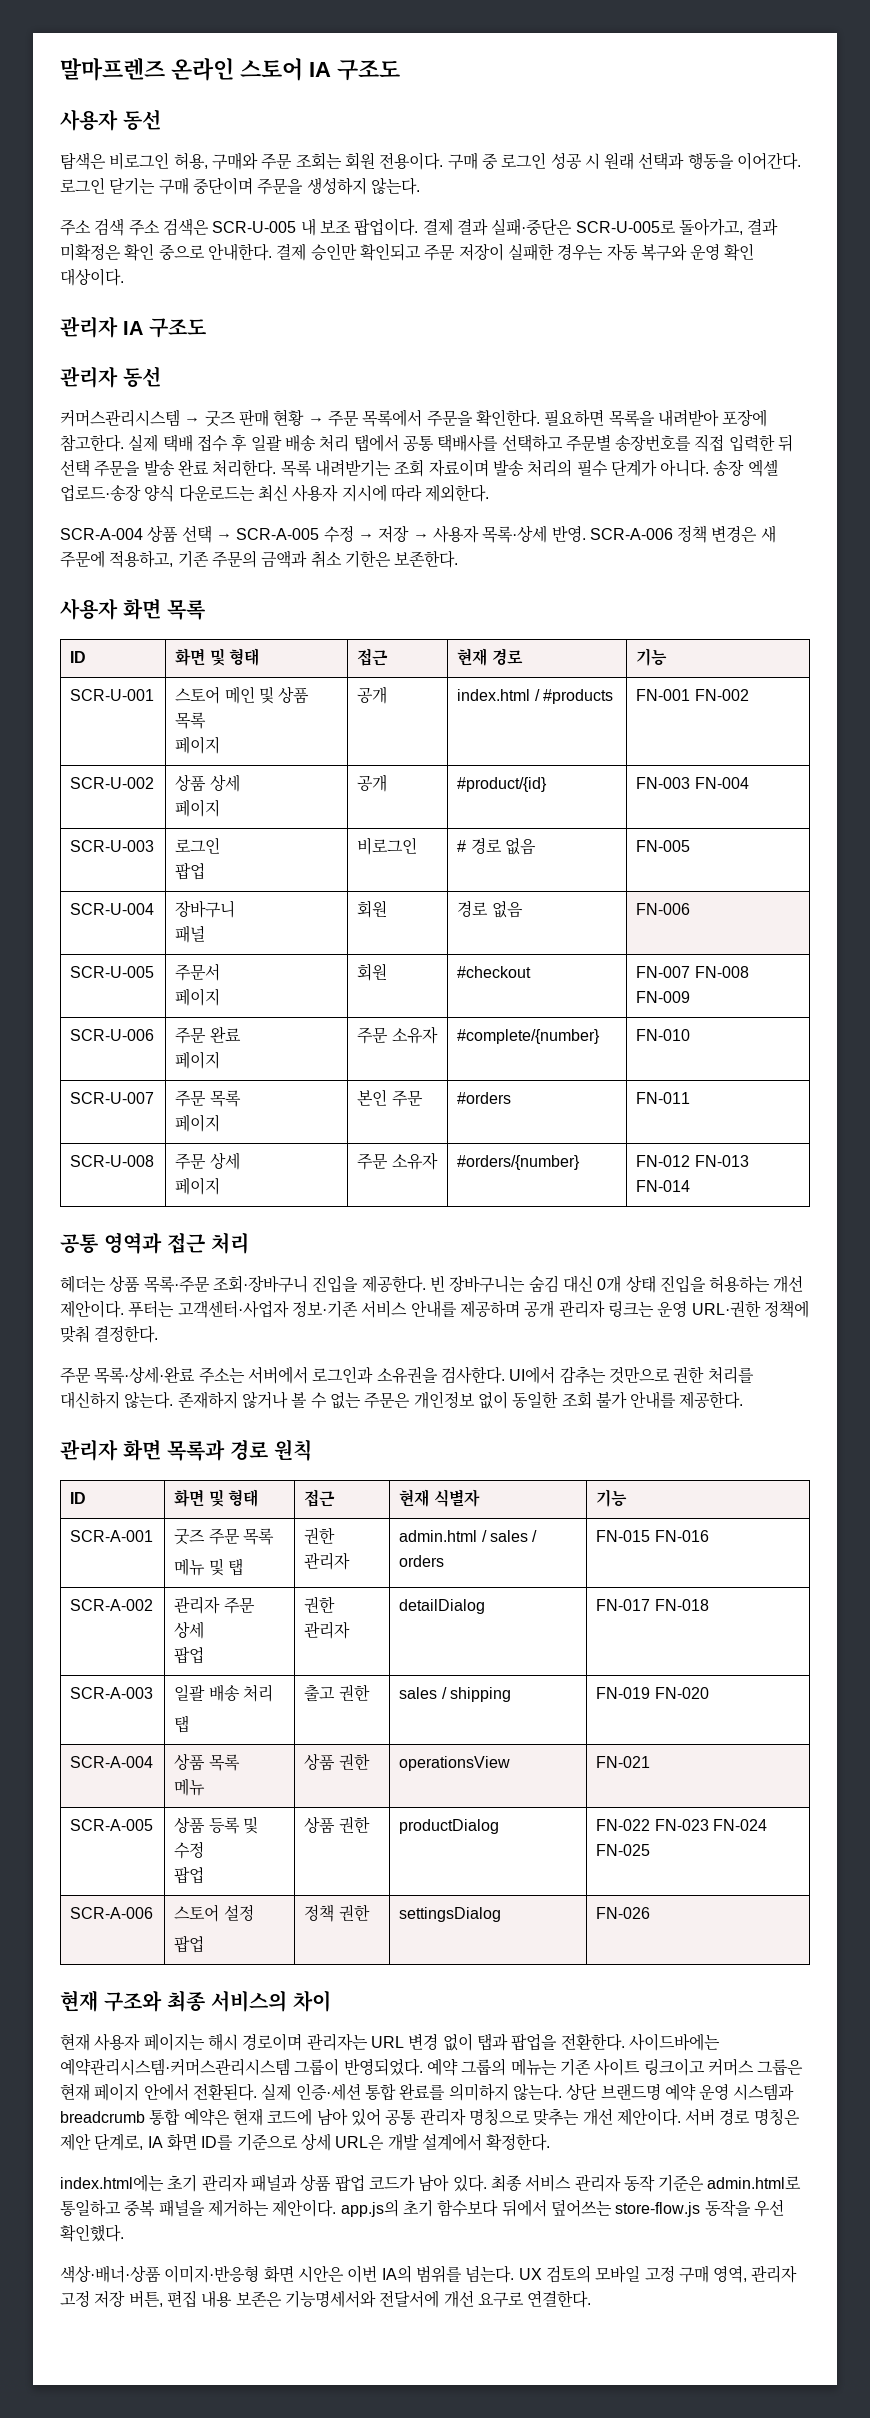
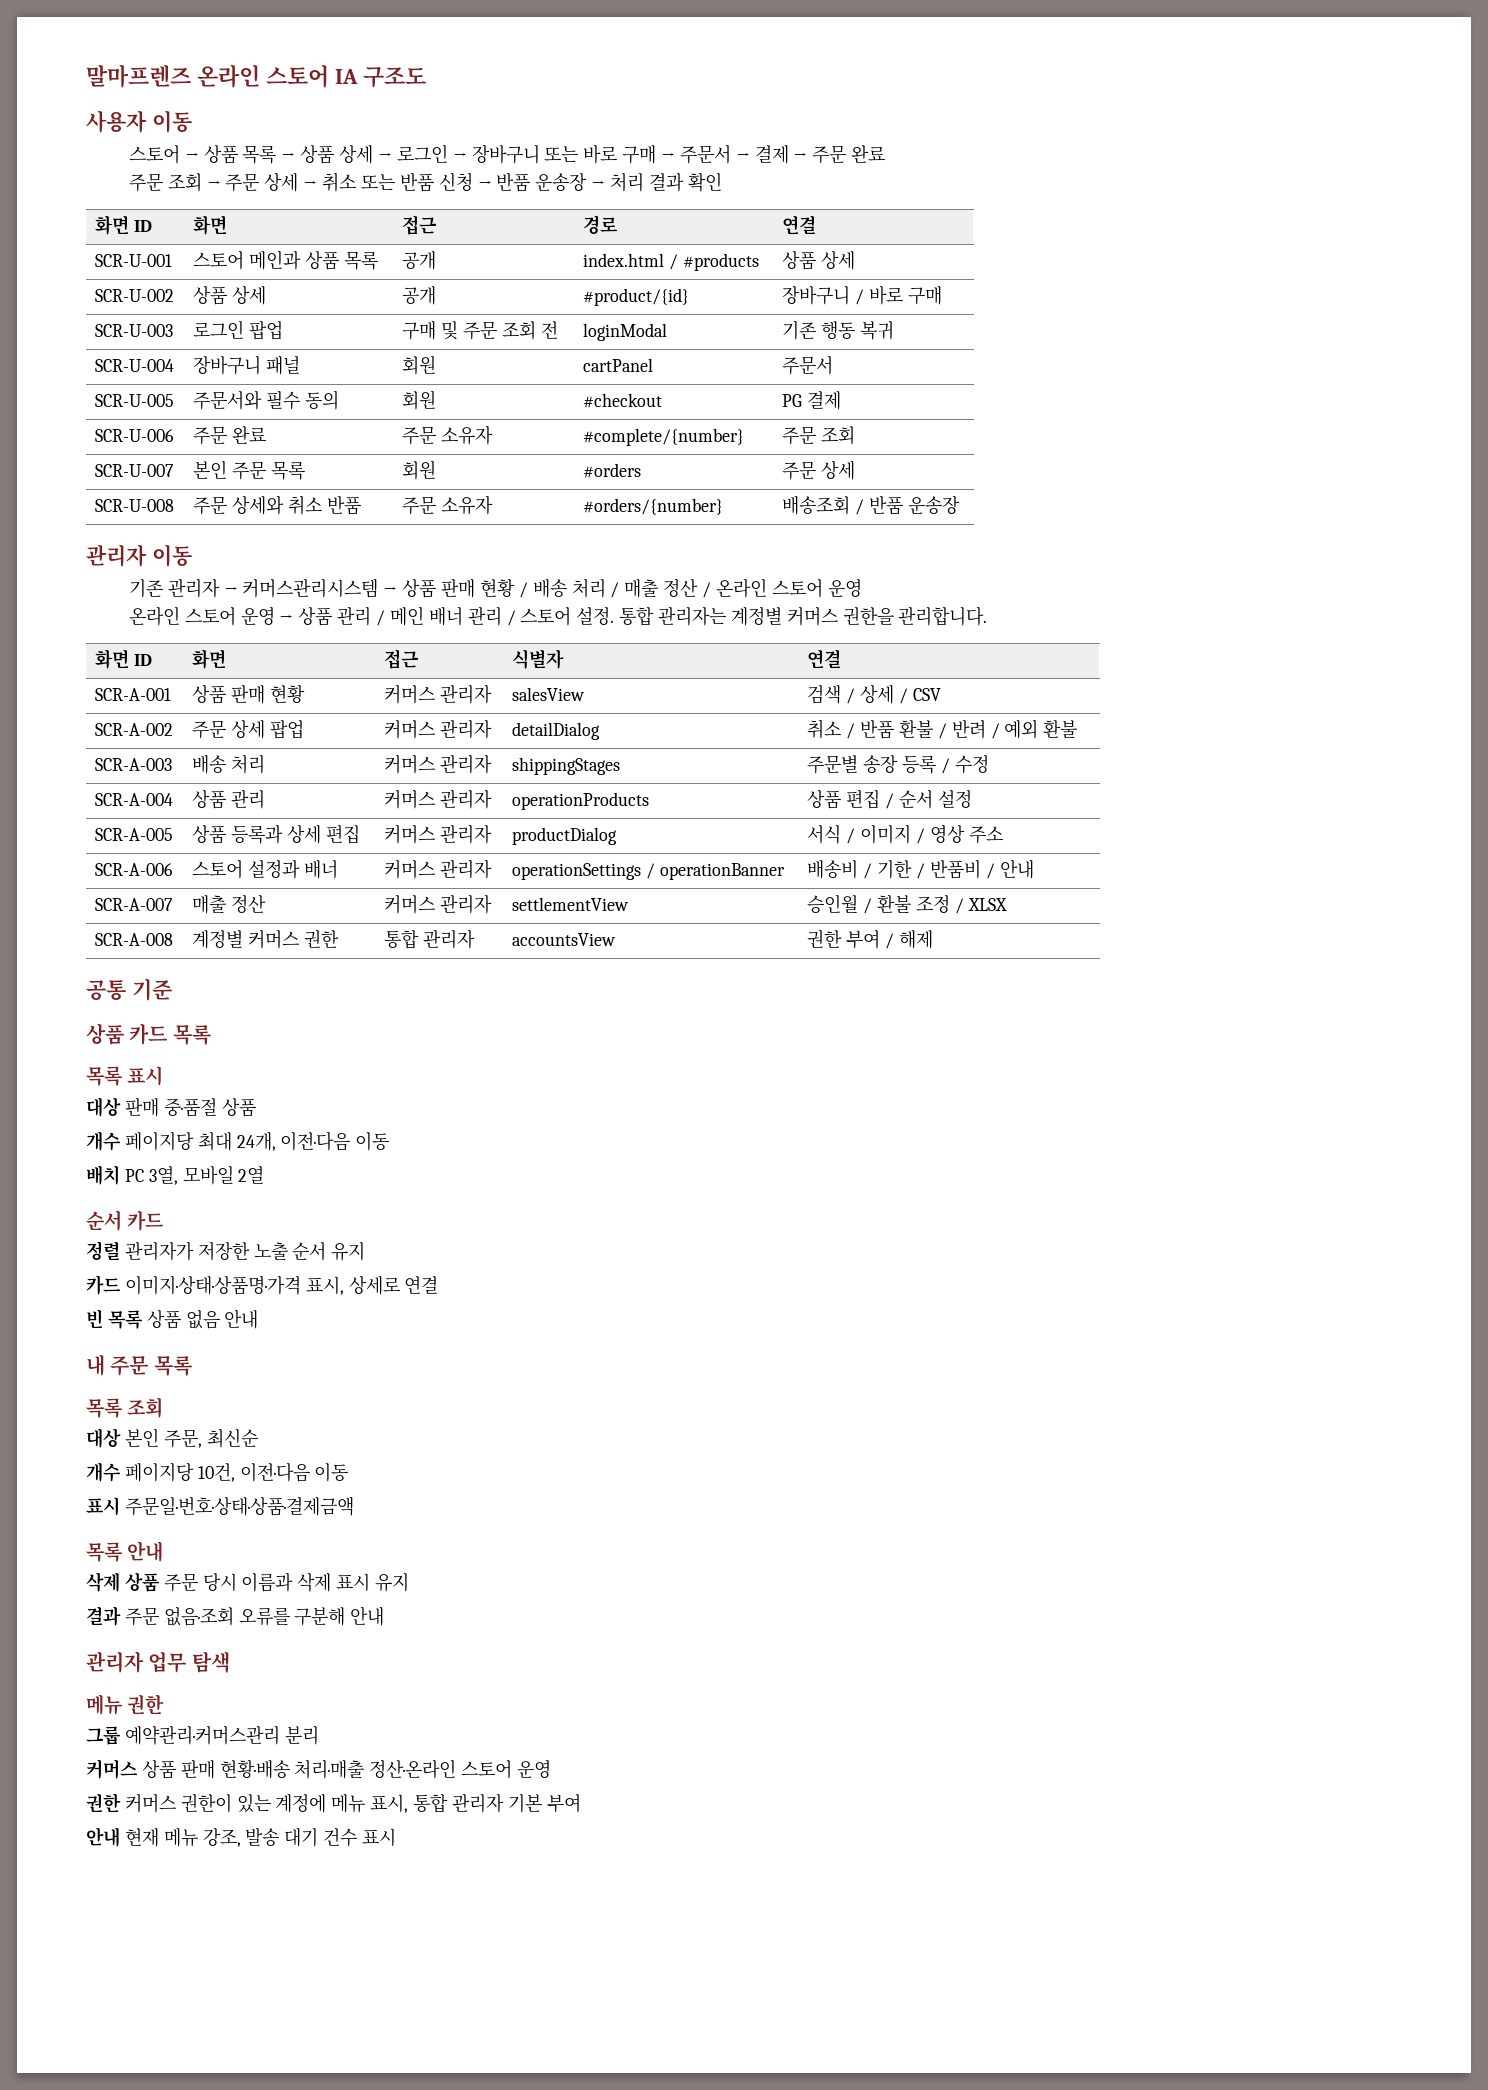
- 사용자 동선
- 탐색은 비로그인 허용, 구매와 주문 조회는 회원 전용이다. 구매 중 로그인 성공 시 원래 선택과 행동을 이어간다. 로그인 닫기는 구매 중단이며 주문을 생성하지 않는다.
- 주소 검색 주소 검색은 SCR-U-005 내 보조 팝업이다. 결제 결과 실패·중단은 SCR-U-005로 돌아가고, 결과 미확정은 확인 중으로 안내한다. 결제 승인만 확인되고 주문 저장이 실패한 경우는 자동 복구와 운영 확인 대상이다.
- 관리자 IA 구조도
- 관리자 동선
- 커머스관리시스템 → 굿즈 판매 현황 → 주문 목록에서 주문을 확인한다. 필요하면 목록을 내려받아 포장에 참고한다. 실제 택배 접수 후 일괄 배송 처리 탭에서 공통 택배사를 선택하고 주문별 송장번호를 직접 입력한 뒤 선택 주문을 발송 완료 처리한다. 목록 내려받기는 조회 자료이며 발송 처리의 필수 단계가 아니다. 송장 엑셀 업로드·송장 양식 다운로드는 최신 사용자 지시에 따라 제외한다.
- SCR-A-004 상품 선택 → SCR-A-005 수정 → 저장 → 사용자 목록·상세 반영. SCR-A-006 정책 변경은 새 주문에 적용하고, 기존 주문의 금액과 취소 기한은 보존한다.
- 사용자 화면 목록
- ID | 화면 및 형태 | 접근 | 현재 경로 | 기능
+ 사용자 이동
+ 스토어 → 상품 목록 → 상품 상세 → 로그인 → 장바구니 또는 바로 구매 → 주문서 → 결제 → 주문 완료
+ 주문 조회 → 주문 상세 → 취소 또는 반품 신청 → 반품 운송장 → 처리 결과 확인
+ 화면 ID | 화면 | 접근 | 경로 | 연결
- SCR-U-001 | 스토어 메인 및 상품 목록
- 페이지 | 공개 | index.html / #products | FN-001 FN-002
+ SCR-U-001 | 스토어 메인과 상품 목록 | 공개 | index.html / #products | 상품 상세
- SCR-U-002 | 상품 상세
- 페이지 | 공개 | #product/{id} | FN-003 FN-004
+ SCR-U-002 | 상품 상세 | 공개 | #product/{id} | 장바구니 / 바로 구매
- SCR-U-003 | 로그인
- 팝업 | 비로그인 | # 경로 없음 | FN-005
+ SCR-U-003 | 로그인 팝업 | 구매 및 주문 조회 전 | loginModal | 기존 행동 복귀
- SCR-U-004 | 장바구니
- 패널 | 회원 | 경로 없음 | FN-006
- SCR-U-005 | 주문서
- 페이지 | 회원 | #checkout | FN-007 FN-008 FN-009
+ SCR-U-004 | 장바구니 패널 | 회원 | cartPanel | 주문서
+ SCR-U-005 | 주문서와 필수 동의 | 회원 | #checkout | PG 결제
- SCR-U-006 | 주문 완료
- 페이지 | 주문 소유자 | #complete/{number} | FN-010
+ SCR-U-006 | 주문 완료 | 주문 소유자 | #complete/{number} | 주문 조회
- SCR-U-007 | 주문 목록
- 페이지 | 본인 주문 | #orders | FN-011
+ SCR-U-007 | 본인 주문 목록 | 회원 | #orders | 주문 상세
- SCR-U-008 | 주문 상세
- 페이지 | 주문 소유자 | #orders/{number} | FN-012 FN-013 FN-014
- 공통 영역과 접근 처리
- 헤더는 상품 목록·주문 조회·장바구니 진입을 제공한다. 빈 장바구니는 숨김 대신 0개 상태 진입을 허용하는 개선 제안이다. 푸터는 고객센터·사업자 정보·기존 서비스 안내를 제공하며 공개 관리자 링크는 운영 URL·권한 정책에 맞춰 결정한다.
- 주문 목록·상세·완료 주소는 서버에서 로그인과 소유권을 검사한다. UI에서 감추는 것만으로 권한 처리를 대신하지 않는다. 존재하지 않거나 볼 수 없는 주문은 개인정보 없이 동일한 조회 불가 안내를 제공한다.
- 관리자 화면 목록과 경로 원칙
- ID | 화면 및 형태 | 접근 | 현재 식별자 | 기능
+ SCR-U-008 | 주문 상세와 취소 반품 | 주문 소유자 | #orders/{number} | 배송조회 / 반품 운송장
+ 관리자 이동
+ 기존 관리자 → 커머스관리시스템 → 상품 판매 현황 / 배송 처리 / 매출 정산 / 온라인 스토어 운영
+ 온라인 스토어 운영 → 상품 관리 / 메인 배너 관리 / 스토어 설정. 통합 관리자는 계정별 커머스 권한을 관리합니다.
+ 화면 ID | 화면 | 접근 | 식별자 | 연결
- SCR-A-001 | 굿즈 주문 목록
- 메뉴 및 탭 | 권한 관리자 | admin.html / sales / orders | FN-015 FN-016
+ SCR-A-001 | 상품 판매 현황 | 커머스 관리자 | salesView | 검색 / 상세 / CSV
- SCR-A-002 | 관리자 주문 상세
- 팝업 | 권한 관리자 | detailDialog | FN-017 FN-018
+ SCR-A-002 | 주문 상세 팝업 | 커머스 관리자 | detailDialog | 취소 / 반품 환불 / 반려 / 예외 환불
- SCR-A-003 | 일괄 배송 처리
- 탭 | 출고 권한 | sales / shipping | FN-019 FN-020
- SCR-A-004 | 상품 목록
- 메뉴 | 상품 권한 | operationsView | FN-021
- SCR-A-005 | 상품 등록 및 수정
- 팝업 | 상품 권한 | productDialog | FN-022 FN-023 FN-024 FN-025
- SCR-A-006 | 스토어 설정
- 팝업 | 정책 권한 | settingsDialog | FN-026
- 현재 구조와 최종 서비스의 차이
- 현재 사용자 페이지는 해시 경로이며 관리자는 URL 변경 없이 탭과 팝업을 전환한다. 사이드바에는 예약관리시스템·커머스관리시스템 그룹이 반영되었다. 예약 그룹의 메뉴는 기존 사이트 링크이고 커머스 그룹은 현재 페이지 안에서 전환된다. 실제 인증·세션 통합 완료를 의미하지 않는다. 상단 브랜드명 예약 운영 시스템과 breadcrumb 통합 예약은 현재 코드에 남아 있어 공통 관리자 명칭으로 맞추는 개선 제안이다. 서버 경로 명칭은 제안 단계로, IA 화면 ID를 기준으로 상세 URL은 개발 설계에서 확정한다.
- index.html에는 초기 관리자 패널과 상품 팝업 코드가 남아 있다. 최종 서비스 관리자 동작 기준은 admin.html로 통일하고 중복 패널을 제거하는 제안이다. app.js의 초기 함수보다 뒤에서 덮어쓰는 store-flow.js 동작을 우선 확인했다.
- 색상·배너·상품 이미지·반응형 화면 시안은 이번 IA의 범위를 넘는다. UX 검토의 모바일 고정 구매 영역, 관리자 고정 저장 버튼, 편집 내용 보존은 기능명세서와 전달서에 개선 요구로 연결한다.
+ SCR-A-003 | 배송 처리 | 커머스 관리자 | shippingStages | 주문별 송장 등록 / 수정
+ SCR-A-004 | 상품 관리 | 커머스 관리자 | operationProducts | 상품 편집 / 순서 설정
+ SCR-A-005 | 상품 등록과 상세 편집 | 커머스 관리자 | productDialog | 서식 / 이미지 / 영상 주소
+ SCR-A-006 | 스토어 설정과 배너 | 커머스 관리자 | operationSettings / operationBanner | 배송비 / 기한 / 반품비 / 안내
+ SCR-A-007 | 매출 정산 | 커머스 관리자 | settlementView | 승인월 / 환불 조정 / XLSX
+ SCR-A-008 | 계정별 커머스 권한 | 통합 관리자 | accountsView | 권한 부여 / 해제
+ 공통 기준
+ 상품 카드 목록
+ 목록 표시
+ 대상 판매 중·품절 상품
+ 개수 페이지당 최대 24개, 이전·다음 이동
+ 배치 PC 3열, 모바일 2열
+ 순서 카드
+ 정렬 관리자가 저장한 노출 순서 유지
+ 카드 이미지·상태·상품명·가격 표시, 상세로 연결
+ 빈 목록 상품 없음 안내
+ 내 주문 목록
+ 목록 조회
+ 대상 본인 주문, 최신순
+ 개수 페이지당 10건, 이전·다음 이동
+ 표시 주문일·번호·상태·상품·결제금액
+ 목록 안내
+ 삭제 상품 주문 당시 이름과 삭제 표시 유지
+ 결과 주문 없음·조회 오류를 구분해 안내
+ 관리자 업무 탐색
+ 메뉴 권한
+ 그룹 예약관리·커머스관리 분리
+ 커머스 상품 판매 현황·배송 처리·매출 정산·온라인 스토어 운영
+ 권한 커머스 권한이 있는 계정에 메뉴 표시, 통합 관리자 기본 부여
+ 안내 현재 메뉴 강조, 발송 대기 건수 표시

